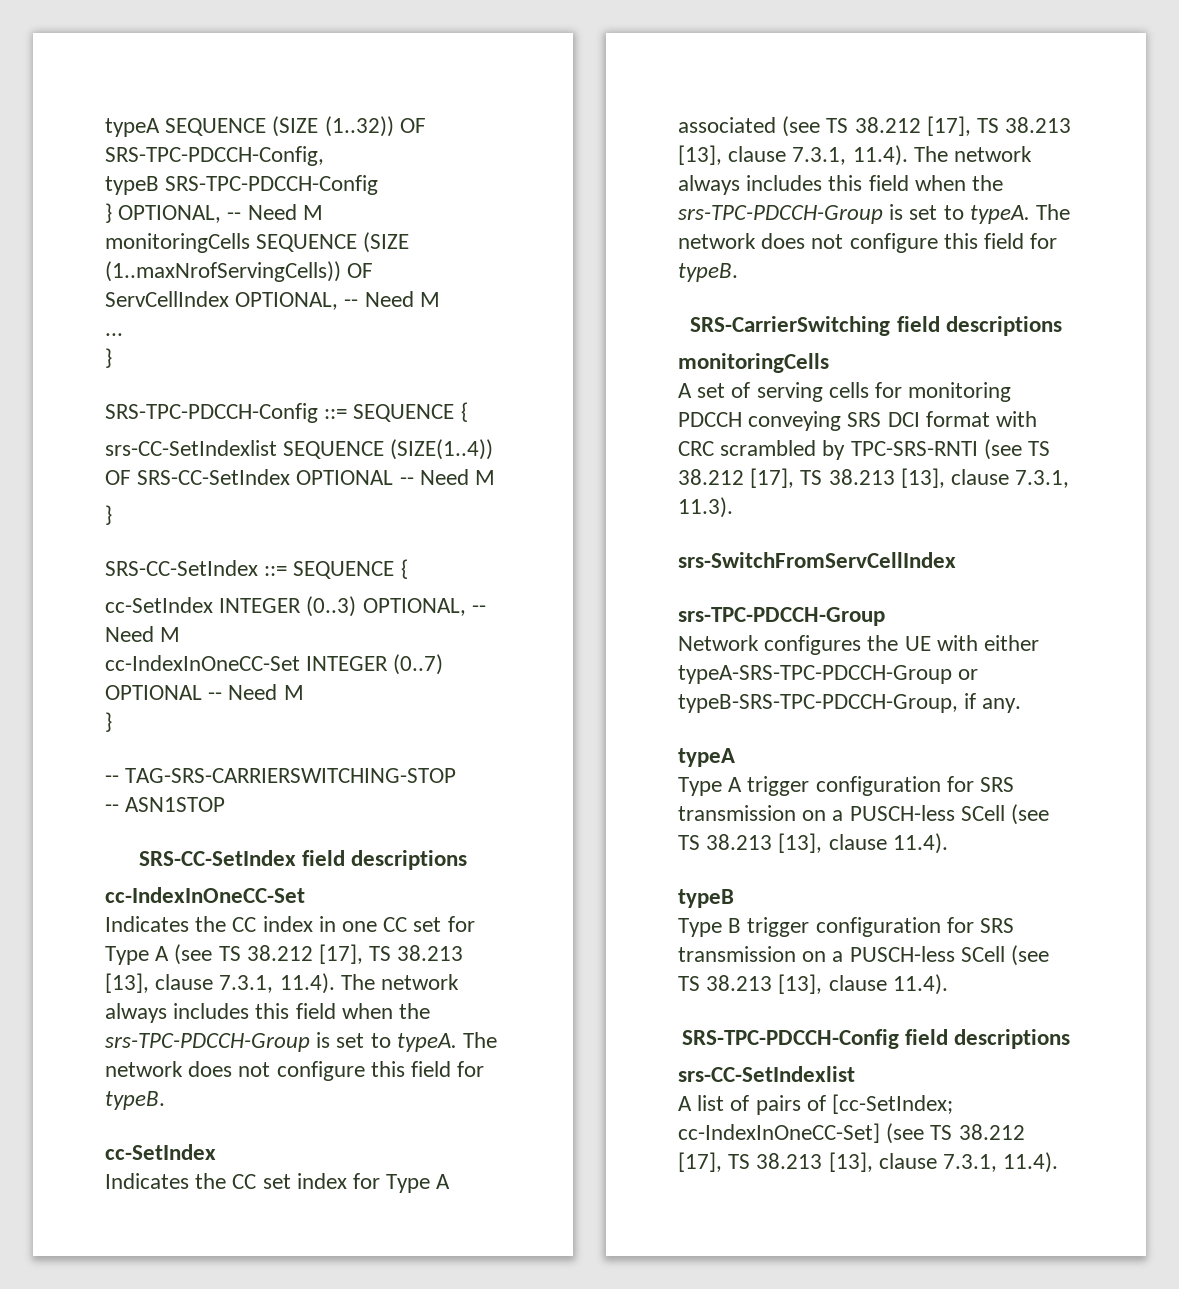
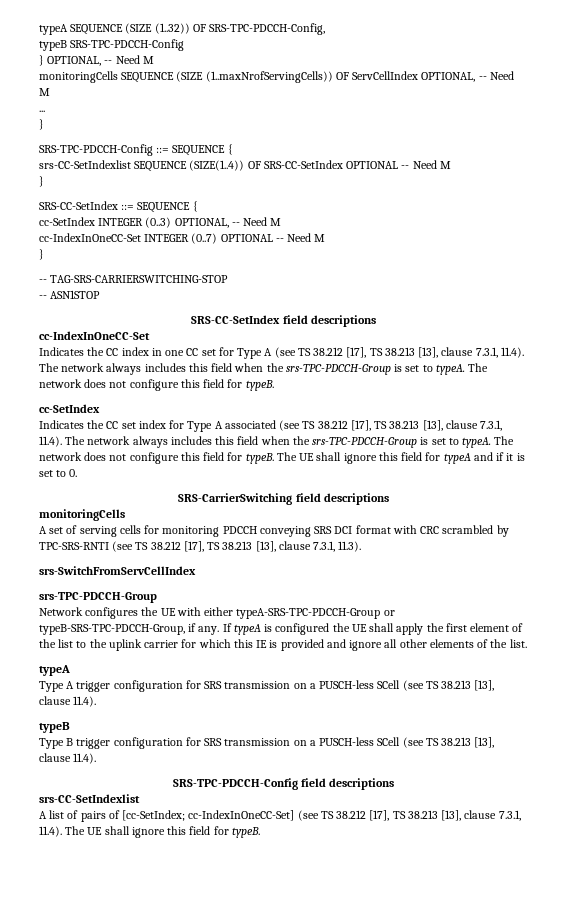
+ The UE shall ignore this field for typeA and if it is set to 0.
+ If typeA is configured the UE shall apply the first element of the list to the uplink carrier for which this IE is provided and ignore all other elements of the list.
- A list of pairs of [cc-SetIndex; cc-IndexInOneCC-Set] (see TS 38.212 [17], TS 38.213 [13], clause 7.3.1, 11.4).
+ A list of pairs of [cc-SetIndex; cc-IndexInOneCC-Set] (see TS 38.212 [17], TS 38.213 [13], clause 7.3.1, 11.4). The UE shall ignore this field for typeB.

